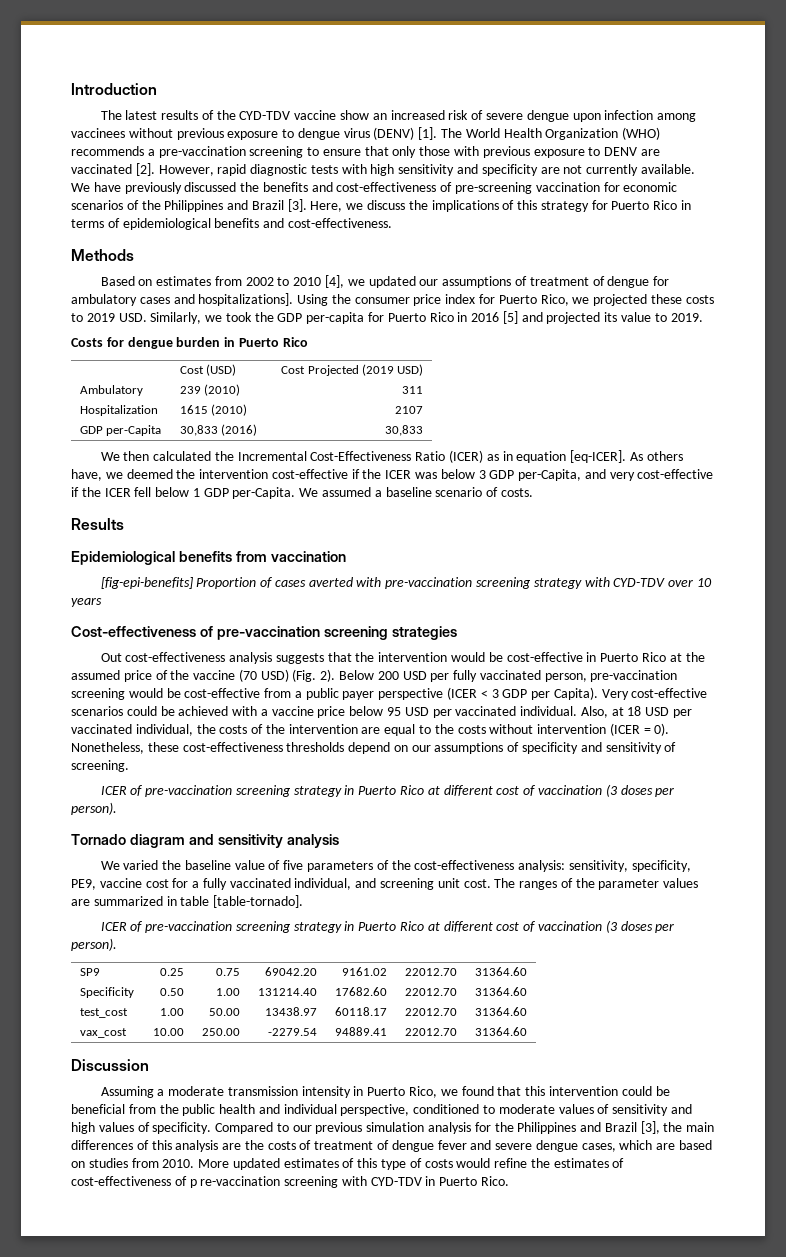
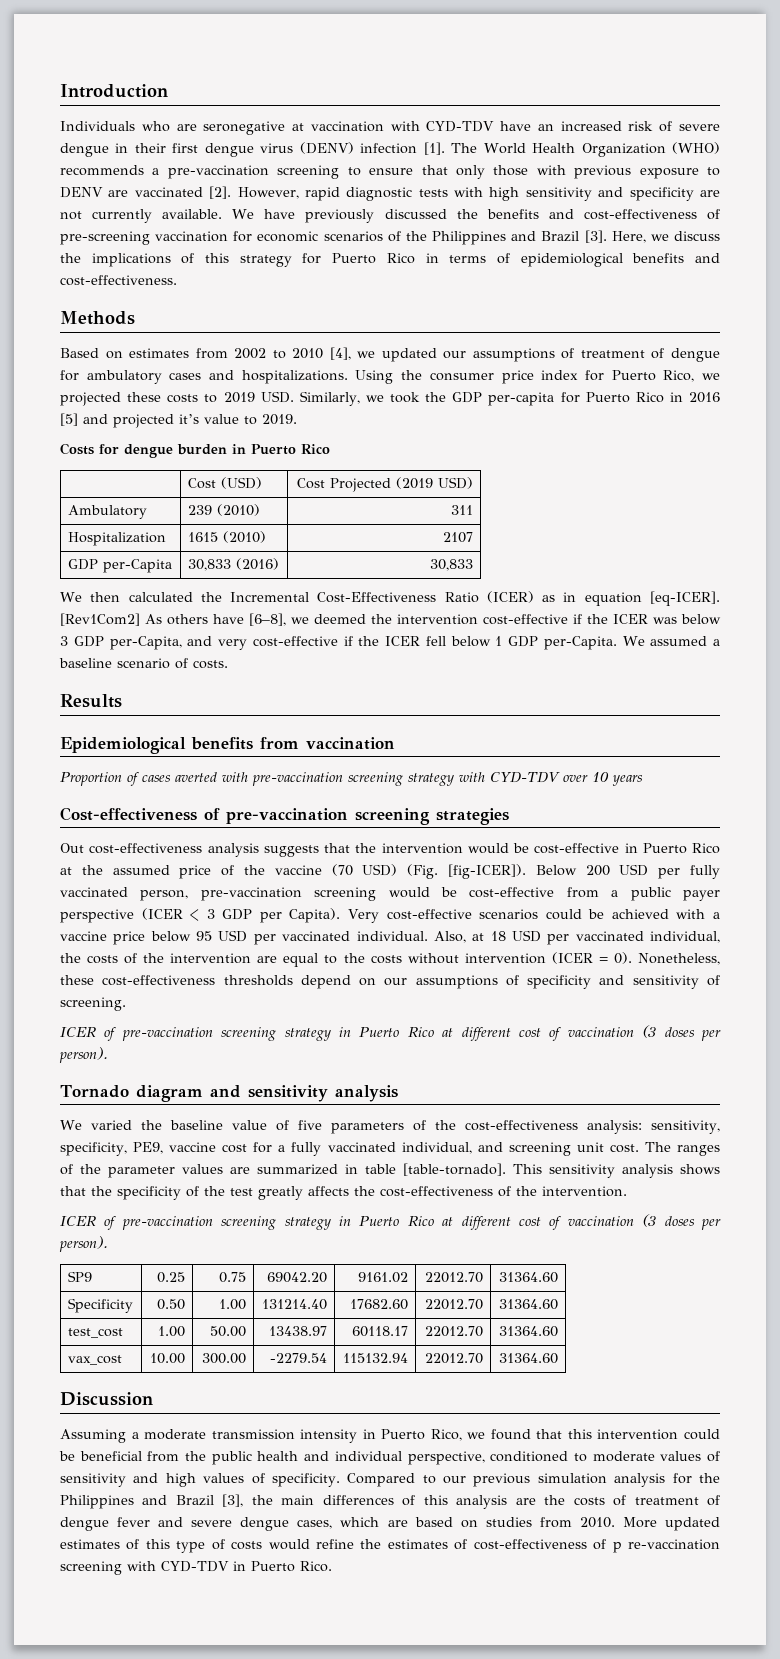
- The latest results of the CYD-TDV vaccine show an increased risk of severe dengue upon infection among vaccinees without previous exposure to dengue virus (DENV) [1].
+ Individuals who are seronegative at vaccination with CYD-TDV have an increased risk of severe dengue in their first dengue virus (DENV) infection [1].
- Based on estimates from 2002 to 2010 [4], we updated our assumptions of treatment of dengue for ambulatory cases and hospitalizations].
+ Based on estimates from 2002 to 2010 [4], we updated our assumptions of treatment of dengue for ambulatory cases and hospitalizations.
- Using the consumer price index for Puerto Rico, we projected these costs to 2019 USD. Similarly, we took the GDP per-capita for Puerto Rico in 2016 [5] and projected its value to 2019.
+ Using the consumer price index for Puerto Rico, we projected these costs to 2019 USD. Similarly, we took the GDP per-capita for Puerto Rico in 2016 [5] and projected it’s value to 2019.
- As others have, we deemed the intervention cost-effective if the ICER was below 3 GDP per-Capita, and very cost-effective if the ICER fell below 1 GDP per-Capita.
+ [Rev1Com2] As others have [6–8], we deemed the intervention cost-effective if the ICER was below 3 GDP per-Capita, and very cost-effective if the ICER fell below 1 GDP per-Capita.
- [fig-epi-benefits] Proportion of cases averted with pre-vaccination screening strategy with CYD-TDV over 10 years
+ Proportion of cases averted with pre-vaccination screening strategy with CYD-TDV over 10 years
- Out cost-effectiveness analysis suggests that the intervention would be cost-effective in Puerto Rico at the assumed price of the vaccine (70 USD) (Fig. 2).
+ Out cost-effectiveness analysis suggests that the intervention would be cost-effective in Puerto Rico at the assumed price of the vaccine (70 USD) (Fig. [fig-ICER]).
+ This sensitivity analysis shows that the specificity of the test greatly affects the cost-effectiveness of the intervention.
- vax_cost | 10.00 | 250.00 | -2279.54 | 94889.41 | 22012.70 | 31364.60
+ vax_cost | 10.00 | 300.00 | -2279.54 | 115132.94 | 22012.70 | 31364.60

